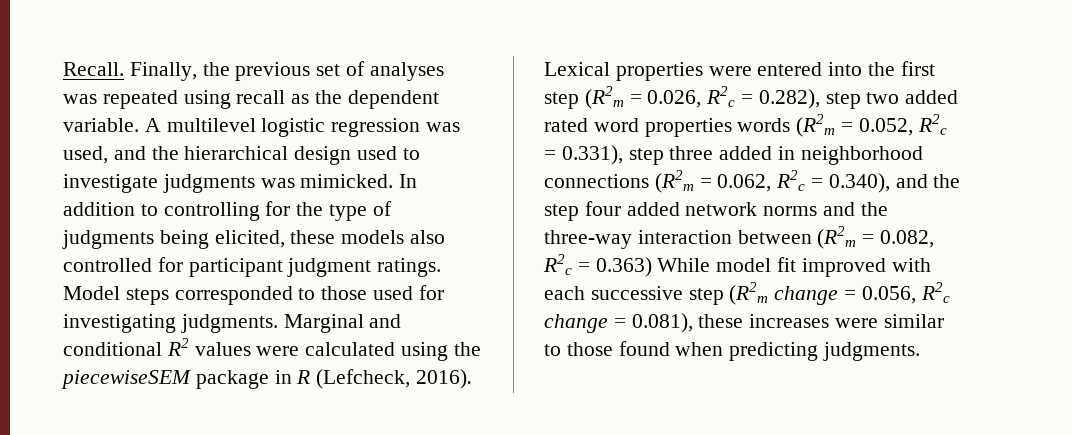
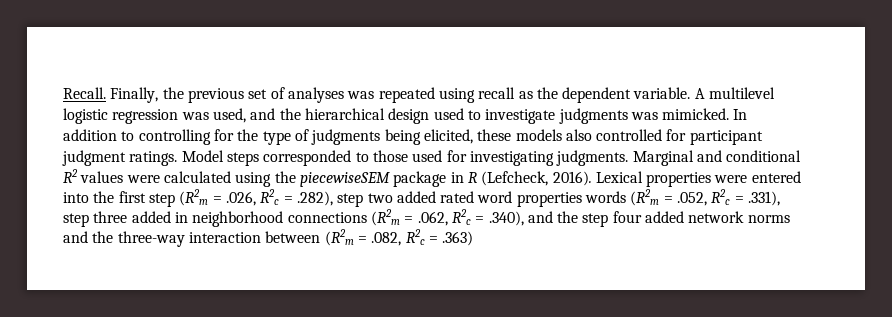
- Lexical properties were entered into the first step (R2m = 0.026, R2c = 0.282), step two added rated word properties words (R2m = 0.052, R2c = 0.331), step three added in neighborhood connections (R2m = 0.062, R2c = 0.340), and the step four added network norms and the three-way interaction between (R2m = 0.082, R2c = 0.363) While model fit improved with each successive step (R2m change = 0.056, R2c change = 0.081), these increases were similar to those found when predicting judgments.
+ Lexical properties were entered into the first step (R2m = .026, R2c = .282), step two added rated word properties words (R2m = .052, R2c = .331), step three added in neighborhood connections (R2m = .062, R2c = .340), and the step four added network norms and the three-way interaction between (R2m = .082, R2c = .363)

